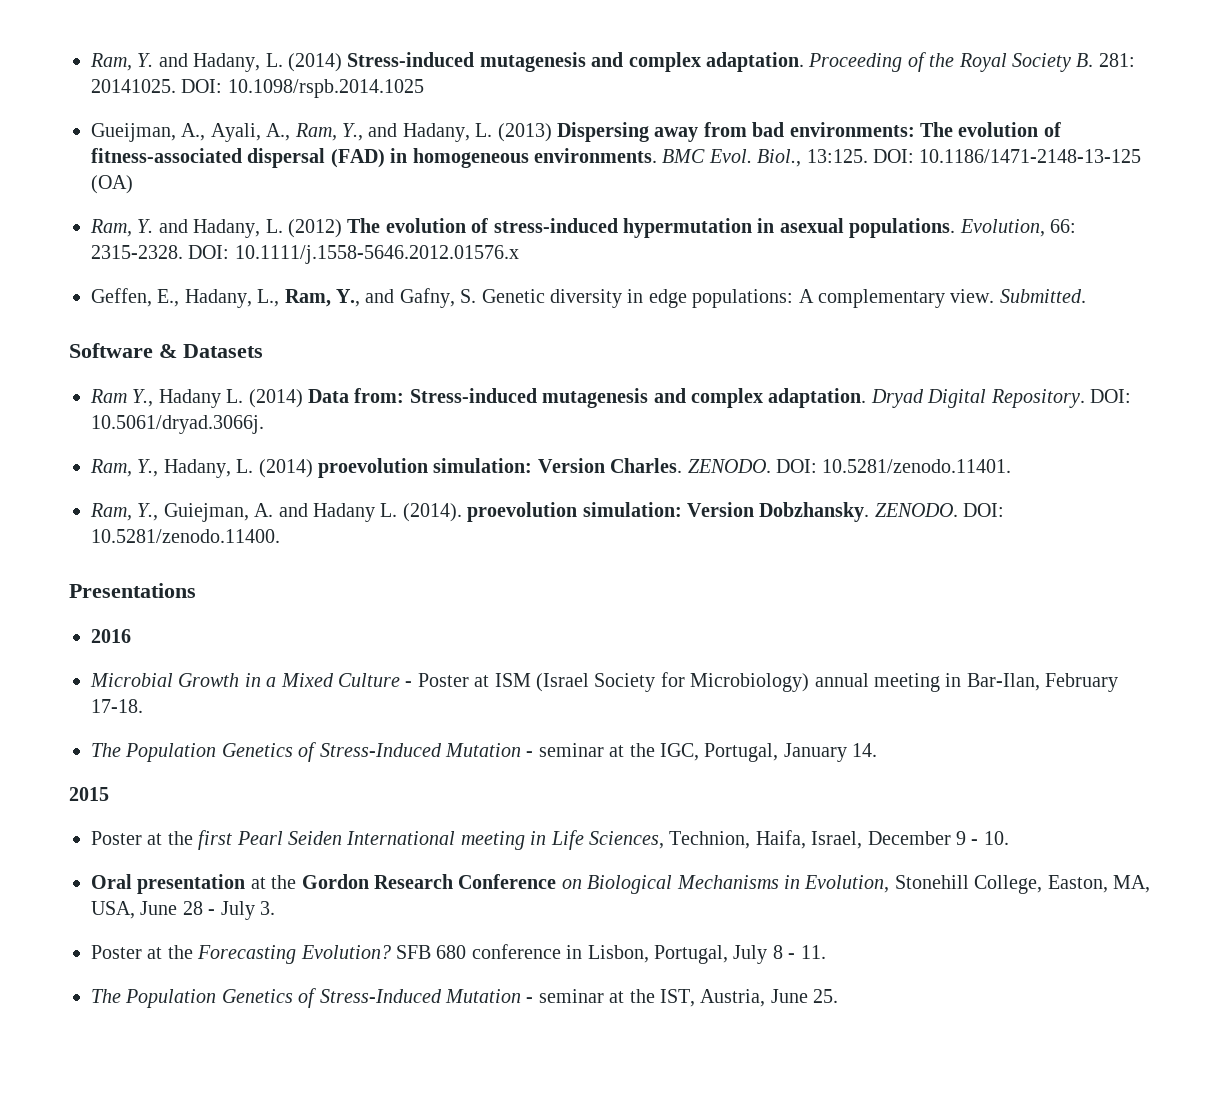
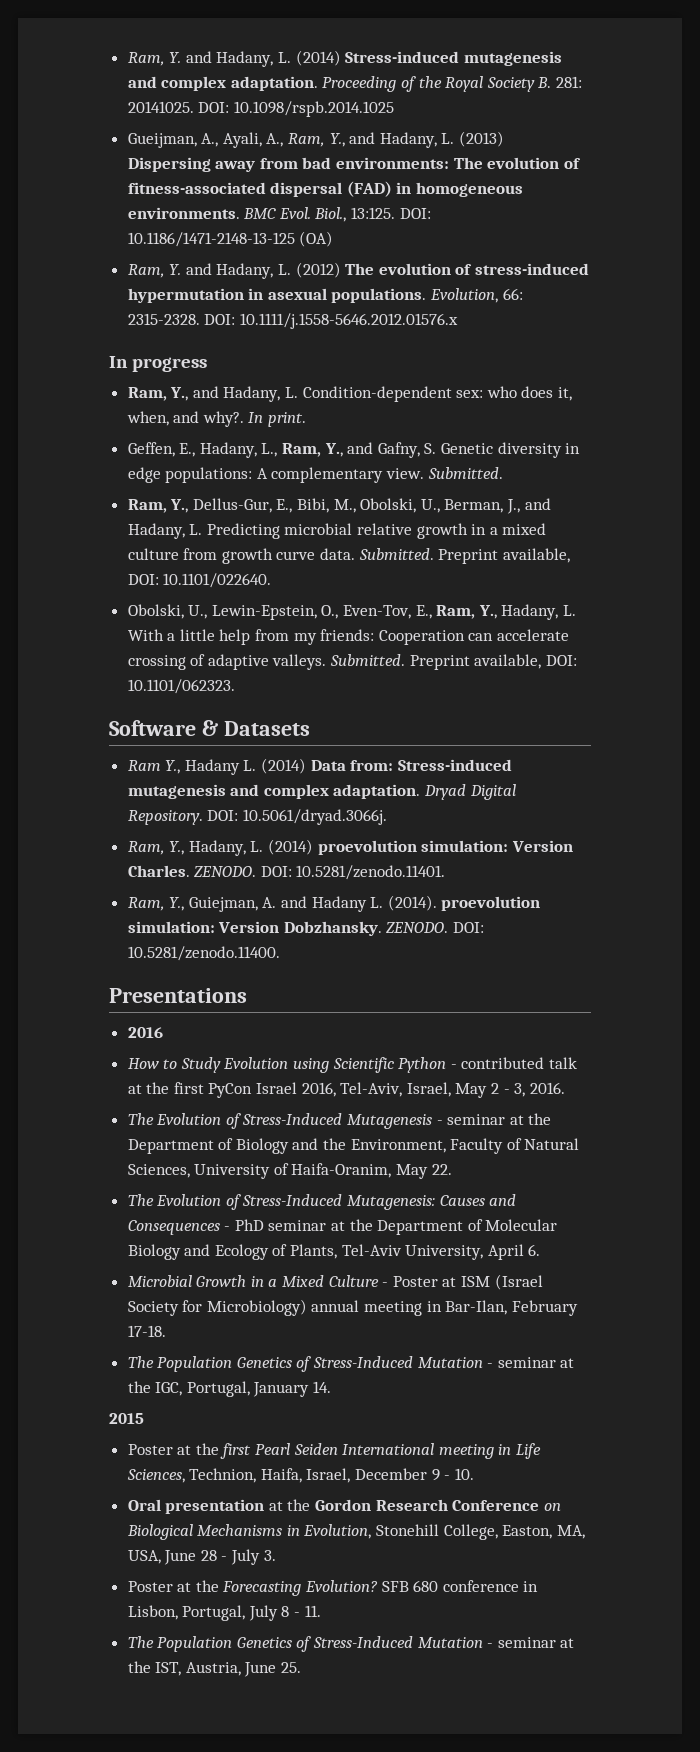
+ In progress
+ Ram, Y., and Hadany, L. Condition-dependent sex: who does it, when, and why?. In print.
+ Ram, Y., Dellus-Gur, E., Bibi, M., Obolski, U., Berman, J., and Hadany, L. Predicting microbial relative growth in a mixed culture from growth curve data. Submitted. Preprint available, DOI: 10.1101/022640.
+ Obolski, U., Lewin-Epstein, O., Even-Tov, E., Ram, Y., Hadany, L. With a little help from my friends: Cooperation can accelerate crossing of adaptive valleys. Submitted. Preprint available, DOI: 10.1101/062323.
+ How to Study Evolution using Scientific Python - contributed talk at the first PyCon Israel 2016, Tel-Aviv, Israel, May 2 - 3, 2016.
+ The Evolution of Stress-Induced Mutagenesis - seminar at the Department of Biology and the Environment, Faculty of Natural Sciences, University of Haifa-Oranim, May 22.
+ The Evolution of Stress-Induced Mutagenesis: Causes and Consequences - PhD seminar at the Department of Molecular Biology and Ecology of Plants, Tel-Aviv University, April 6.

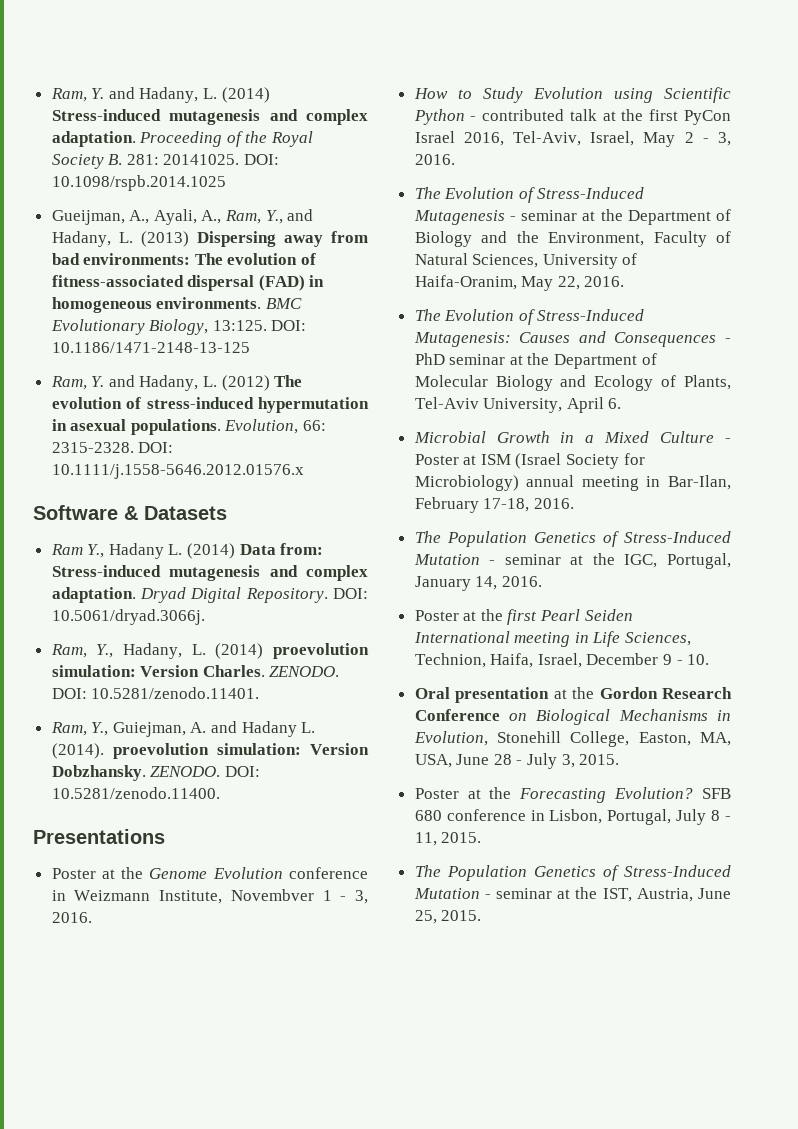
- BMC Evol. Biol., 13:125.
+ BMC Evolutionary Biology, 13:125.
- DOI: 10.1186/1471-2148-13-125 (OA)
+ DOI: 10.1186/1471-2148-13-125
- In progress
- Ram, Y., and Hadany, L. Condition-dependent sex: who does it, when, and why?. In print.
- Geffen, E., Hadany, L., Ram, Y., and Gafny, S. Genetic diversity in edge populations: A complementary view. Submitted.
- Ram, Y., Dellus-Gur, E., Bibi, M., Obolski, U., Berman, J., and Hadany, L. Predicting microbial relative growth in a mixed culture from growth curve data. Submitted. Preprint available, DOI: 10.1101/022640.
- Obolski, U., Lewin-Epstein, O., Even-Tov, E., Ram, Y., Hadany, L. With a little help from my friends: Cooperation can accelerate crossing of adaptive valleys. Submitted. Preprint available, DOI: 10.1101/062323.
- 2016
+ Poster at the Genome Evolution conference in Weizmann Institute, Novembver 1 - 3, 2016.
- The Evolution of Stress-Induced Mutagenesis - seminar at the Department of Biology and the Environment, Faculty of Natural Sciences, University of Haifa-Oranim, May 22.
+ The Evolution of Stress-Induced Mutagenesis - seminar at the Department of Biology and the Environment, Faculty of Natural Sciences, University of Haifa-Oranim, May 22, 2016.
- Microbial Growth in a Mixed Culture - Poster at ISM (Israel Society for Microbiology) annual meeting in Bar-Ilan, February 17-18.
+ Microbial Growth in a Mixed Culture - Poster at ISM (Israel Society for Microbiology) annual meeting in Bar-Ilan, February 17-18, 2016.
- The Population Genetics of Stress-Induced Mutation - seminar at the IGC, Portugal, January 14.
- 2015
+ The Population Genetics of Stress-Induced Mutation - seminar at the IGC, Portugal, January 14, 2016.
- Oral presentation at the Gordon Research Conference on Biological Mechanisms in Evolution, Stonehill College, Easton, MA, USA, June 28 - July 3.
+ Oral presentation at the Gordon Research Conference on Biological Mechanisms in Evolution, Stonehill College, Easton, MA, USA, June 28 - July 3, 2015.
- SFB 680 conference in Lisbon, Portugal, July 8 - 11.
+ SFB 680 conference in Lisbon, Portugal, July 8 - 11, 2015.
- The Population Genetics of Stress-Induced Mutation - seminar at the IST, Austria, June 25.
+ The Population Genetics of Stress-Induced Mutation - seminar at the IST, Austria, June 25, 2015.

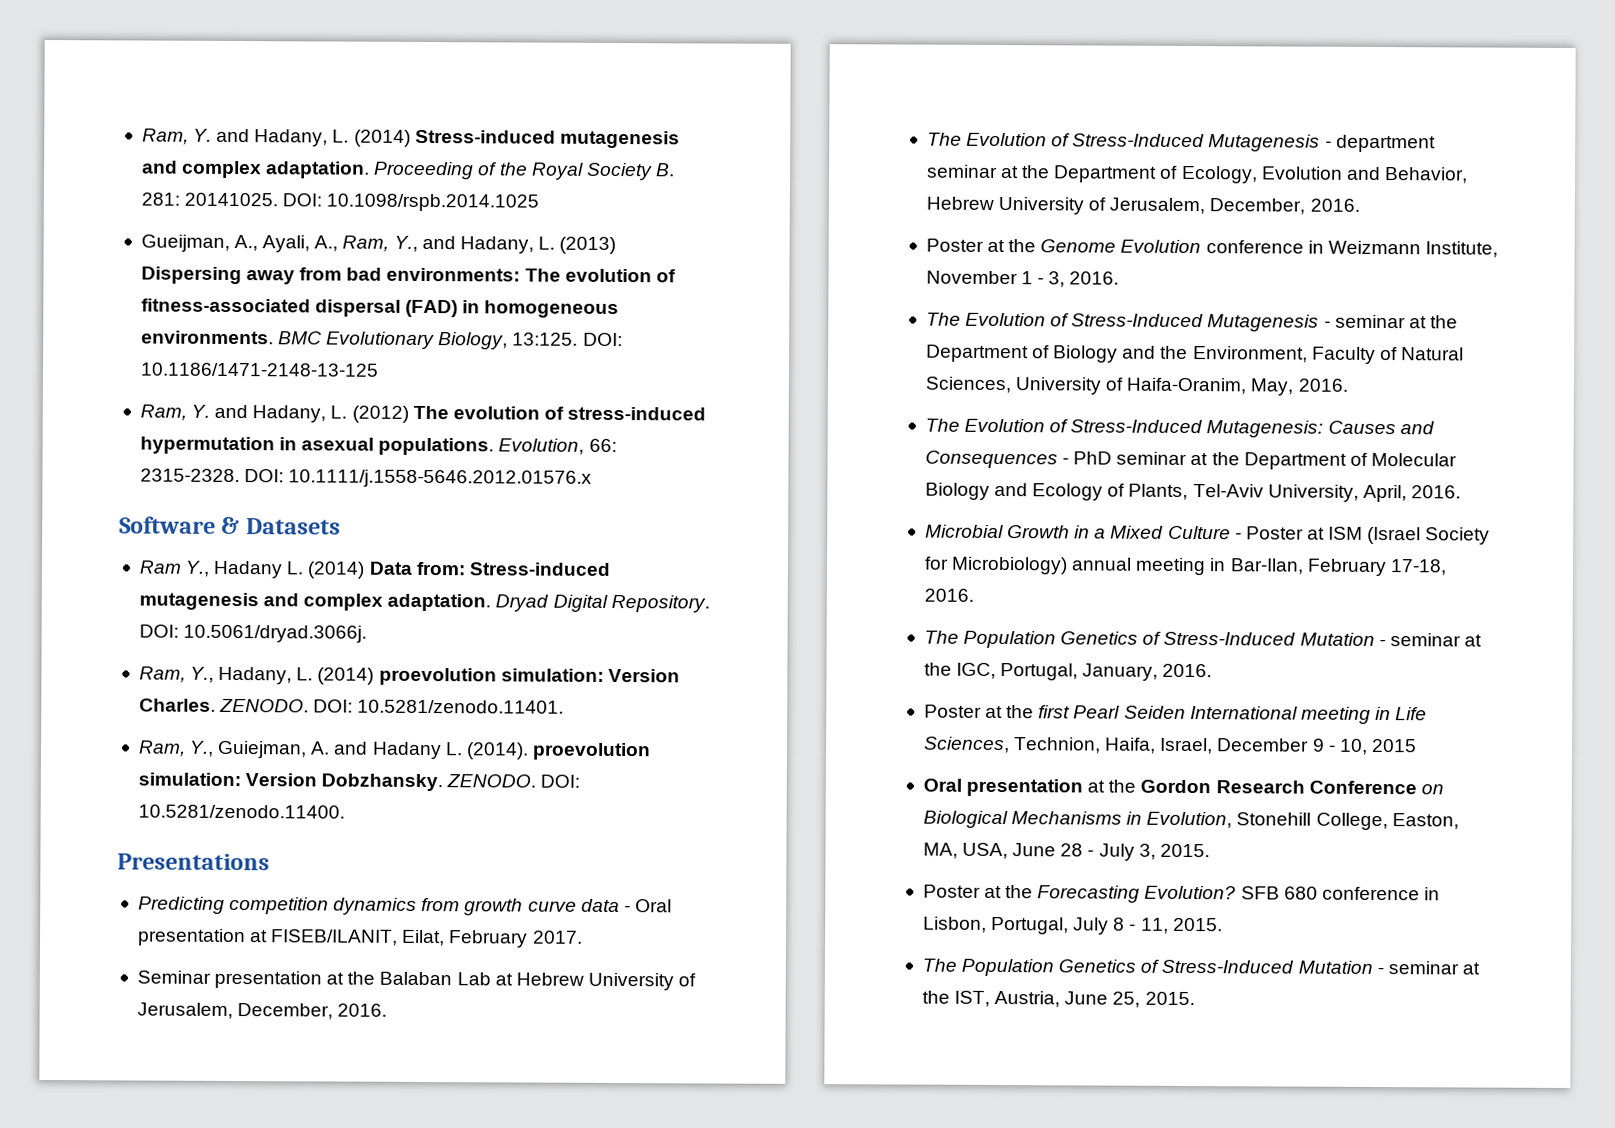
+ Predicting competition dynamics from growth curve data - Oral presentation at FISEB/ILANIT, Eilat, February 2017.
+ Seminar presentation at the Balaban Lab at Hebrew University of Jerusalem, December, 2016.
+ The Evolution of Stress-Induced Mutagenesis - department seminar at the Department of Ecology, Evolution and Behavior, Hebrew University of Jerusalem, December, 2016.
- Poster at the Genome Evolution conference in Weizmann Institute, Novembver 1 - 3, 2016.
+ Poster at the Genome Evolution conference in Weizmann Institute, November 1 - 3, 2016.
- How to Study Evolution using Scientific Python - contributed talk at the first PyCon Israel 2016, Tel-Aviv, Israel, May 2 - 3, 2016.
- The Evolution of Stress-Induced Mutagenesis - seminar at the Department of Biology and the Environment, Faculty of Natural Sciences, University of Haifa-Oranim, May 22, 2016.
+ The Evolution of Stress-Induced Mutagenesis - seminar at the Department of Biology and the Environment, Faculty of Natural Sciences, University of Haifa-Oranim, May, 2016.
- The Evolution of Stress-Induced Mutagenesis: Causes and Consequences - PhD seminar at the Department of Molecular Biology and Ecology of Plants, Tel-Aviv University, April 6.
+ The Evolution of Stress-Induced Mutagenesis: Causes and Consequences - PhD seminar at the Department of Molecular Biology and Ecology of Plants, Tel-Aviv University, April, 2016.
- The Population Genetics of Stress-Induced Mutation - seminar at the IGC, Portugal, January 14, 2016.
+ The Population Genetics of Stress-Induced Mutation - seminar at the IGC, Portugal, January, 2016.
- Poster at the first Pearl Seiden International meeting in Life Sciences, Technion, Haifa, Israel, December 9 - 10.
+ Poster at the first Pearl Seiden International meeting in Life Sciences, Technion, Haifa, Israel, December 9 - 10, 2015

